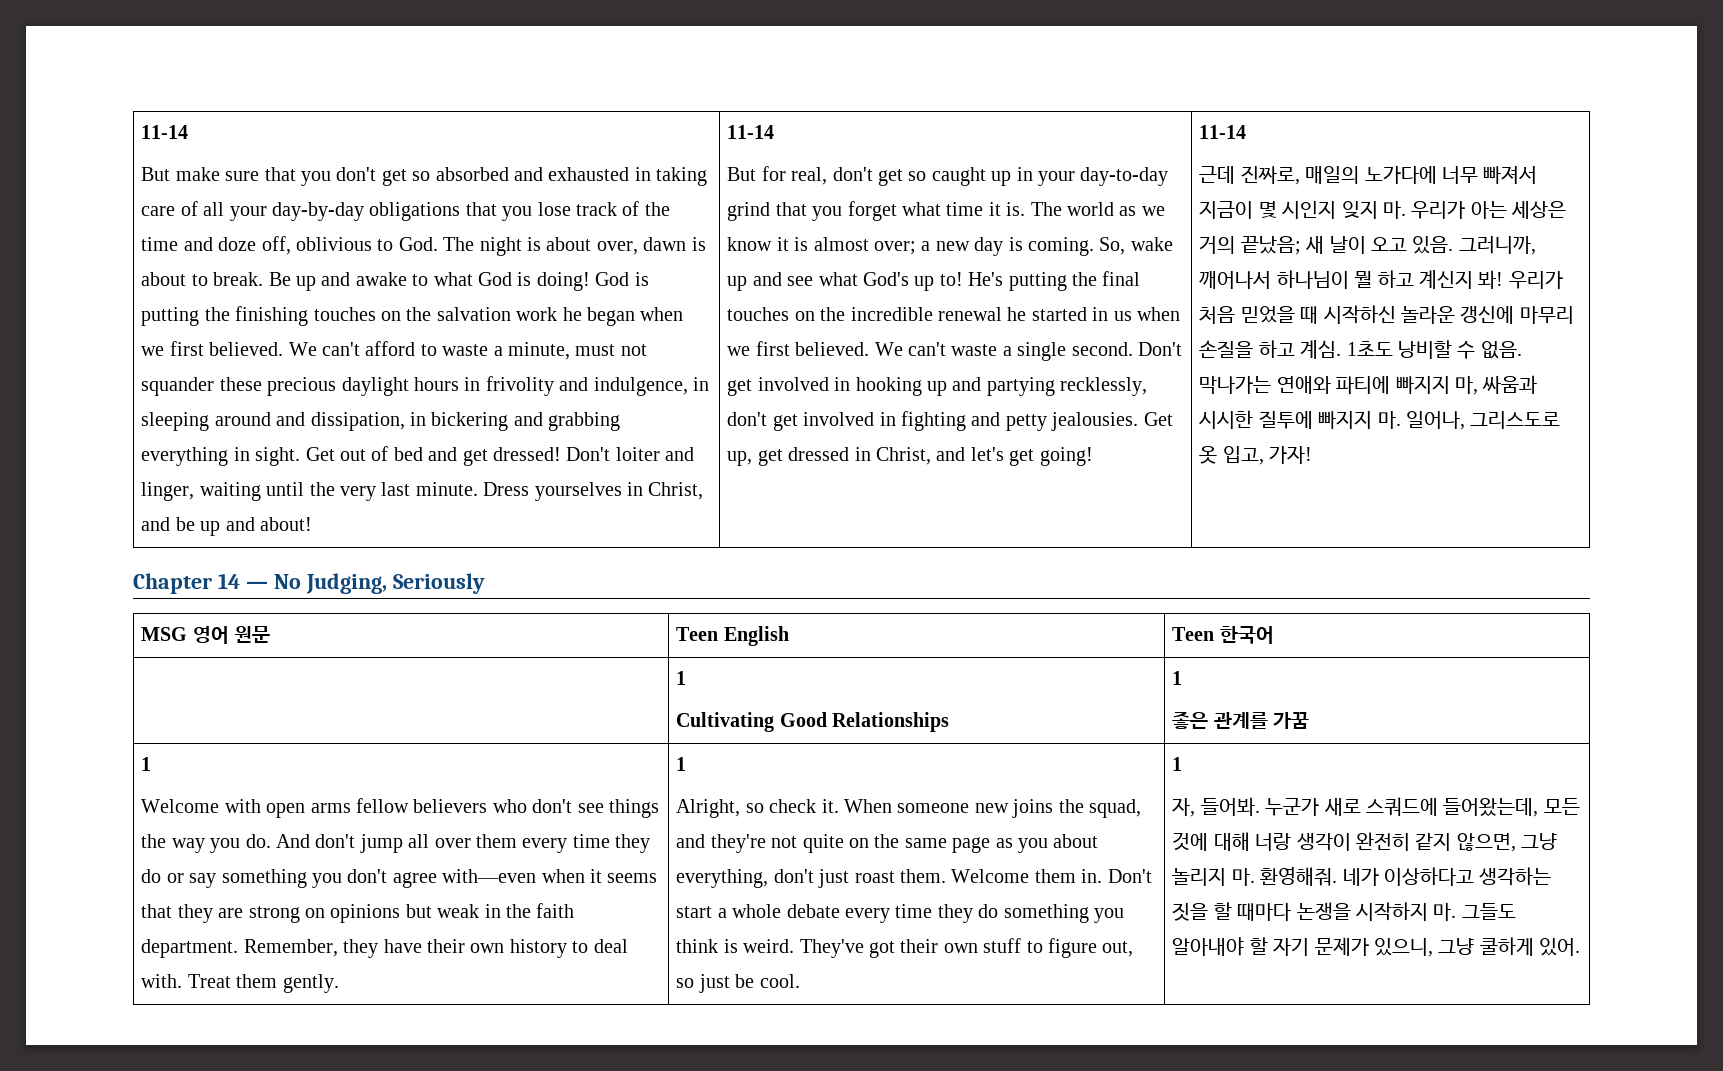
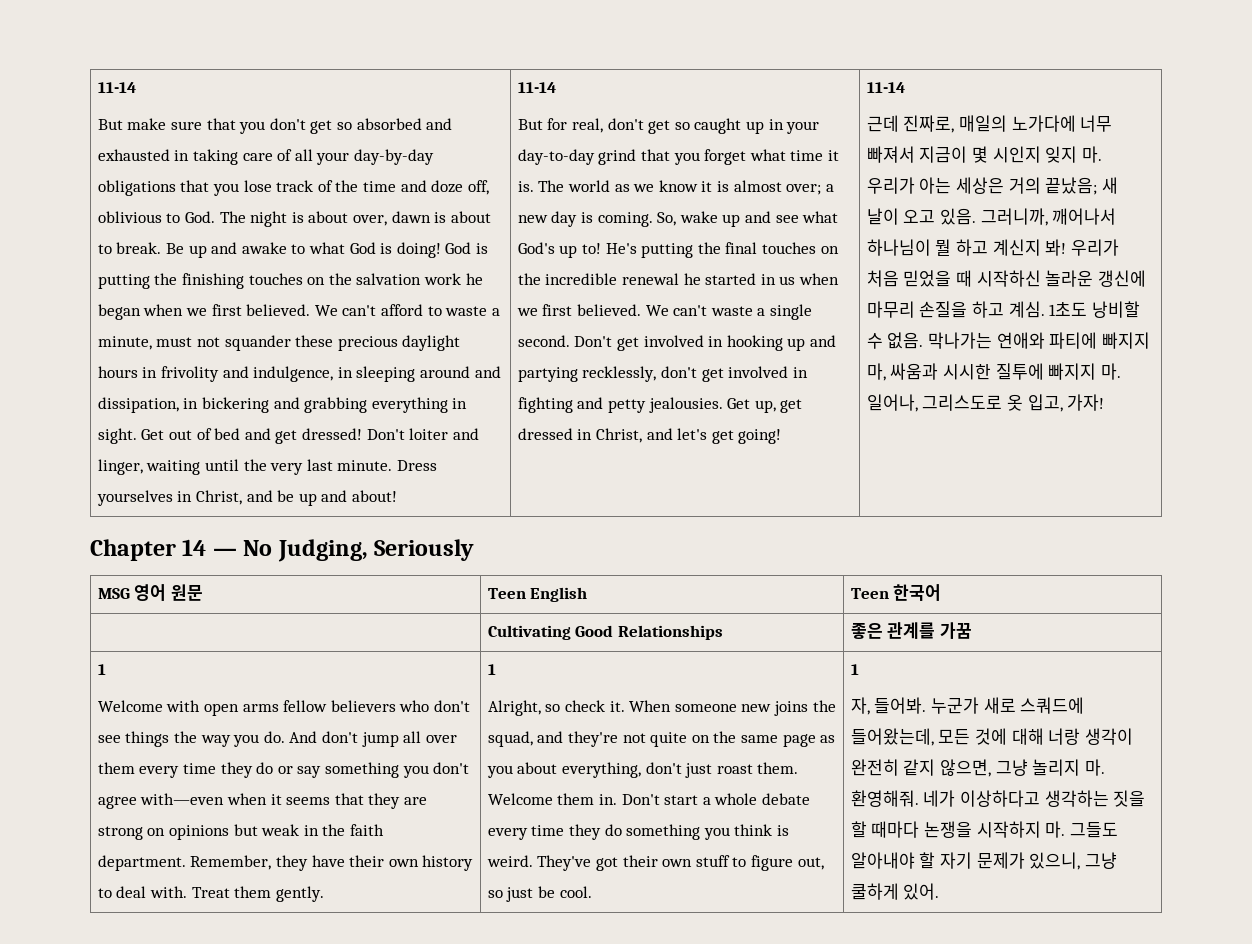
  MSG 영어 원문 | Teen English | Teen 한국어
- | 1
- Cultivating Good Relationships | 1
- 좋은 관계를 가꿈
+ | Cultivating Good Relationships | 좋은 관계를 가꿈

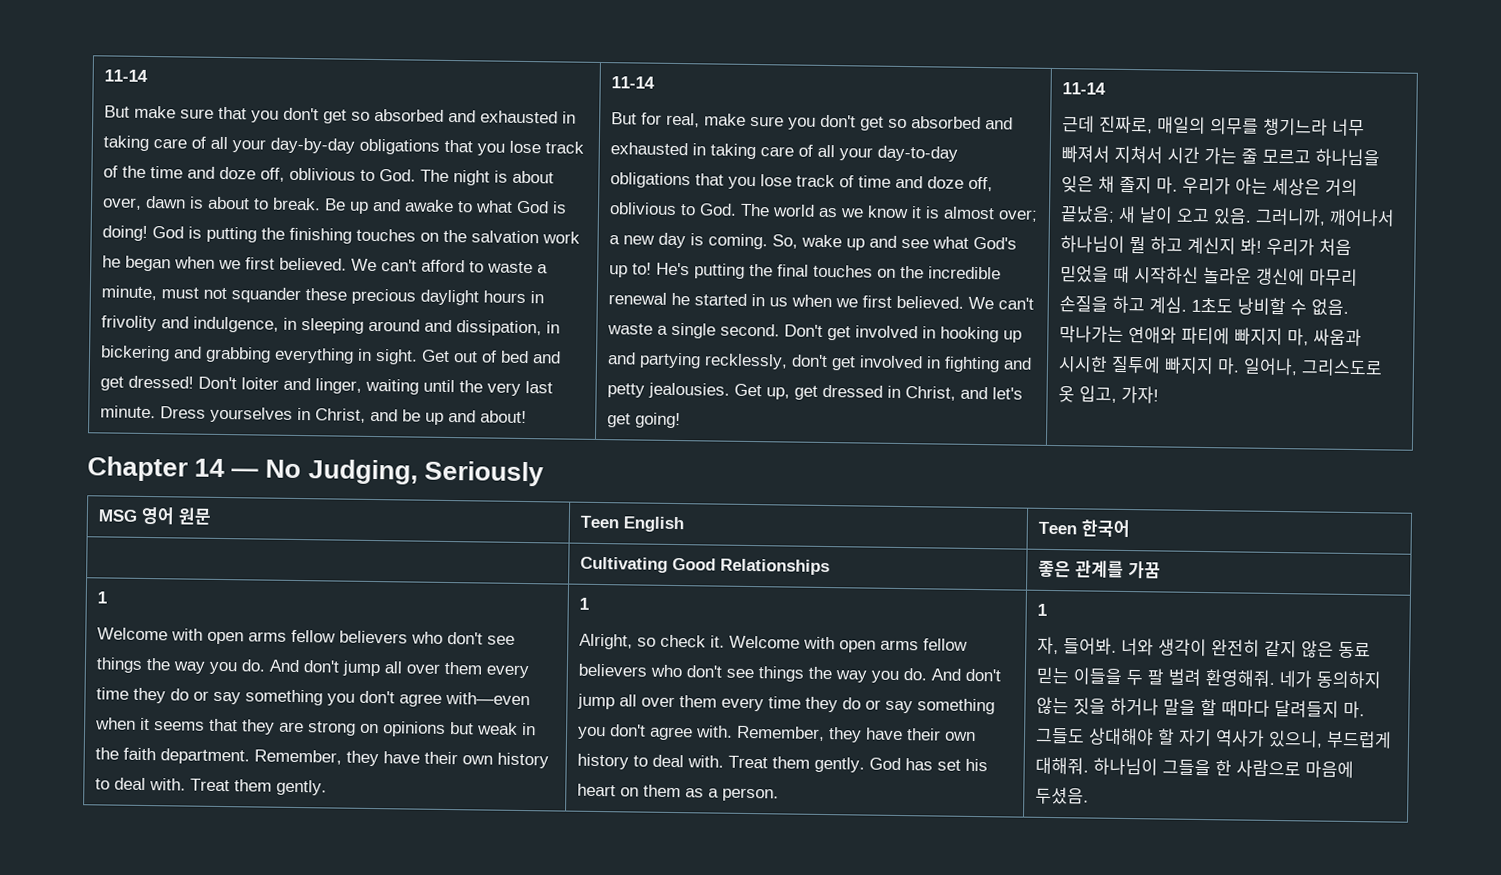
- But for real, don't get so caught up in your day-to-day grind that you forget what time it is. The world as we know it is almost over; a new day is coming.
+ But for real, make sure you don't get so absorbed and exhausted in taking care of all your day-to-day obligations that you lose track of time and doze off, oblivious to God. The world as we know it is almost over; a new day is coming.
- 근데 진짜로, 매일의 노가다에 너무 빠져서 지금이 몇 시인지 잊지 마.
+ 근데 진짜로, 매일의 의무를 챙기느라 너무 빠져서 지쳐서 시간 가는 줄 모르고 하나님을 잊은 채 졸지 마.
- When someone new joins the squad, and they're not quite on the same page as you about everything, don't just roast them. Welcome them in. Don't start a whole debate every time they do something you think is weird. They've got their own stuff to figure out, so just be cool. | 1
- 자, 들어봐. 누군가 새로 스쿼드에 들어왔는데, 모든 것에 대해 너랑 생각이 완전히 같지 않으면, 그냥 놀리지 마. 환영해줘. 네가 이상하다고 생각하는 짓을 할 때마다 논쟁을 시작하지 마.
+ Welcome with open arms fellow believers who don't see things the way you do. And don't jump all over them every time they do or say something you don't agree with. Remember, they have their own history to deal with. Treat them gently. God has set his heart on them as a person. | 1
+ 자, 들어봐. 너와 생각이 완전히 같지 않은 동료 믿는 이들을 두 팔 벌려 환영해줘. 네가 동의하지 않는 짓을 하거나 말을 할 때마다 달려들지 마.
- 그들도 알아내야 할 자기 문제가 있으니, 그냥 쿨하게 있어.
+ 그들도 상대해야 할 자기 역사가 있으니, 부드럽게 대해줘. 하나님이 그들을 한 사람으로 마음에 두셨음.

